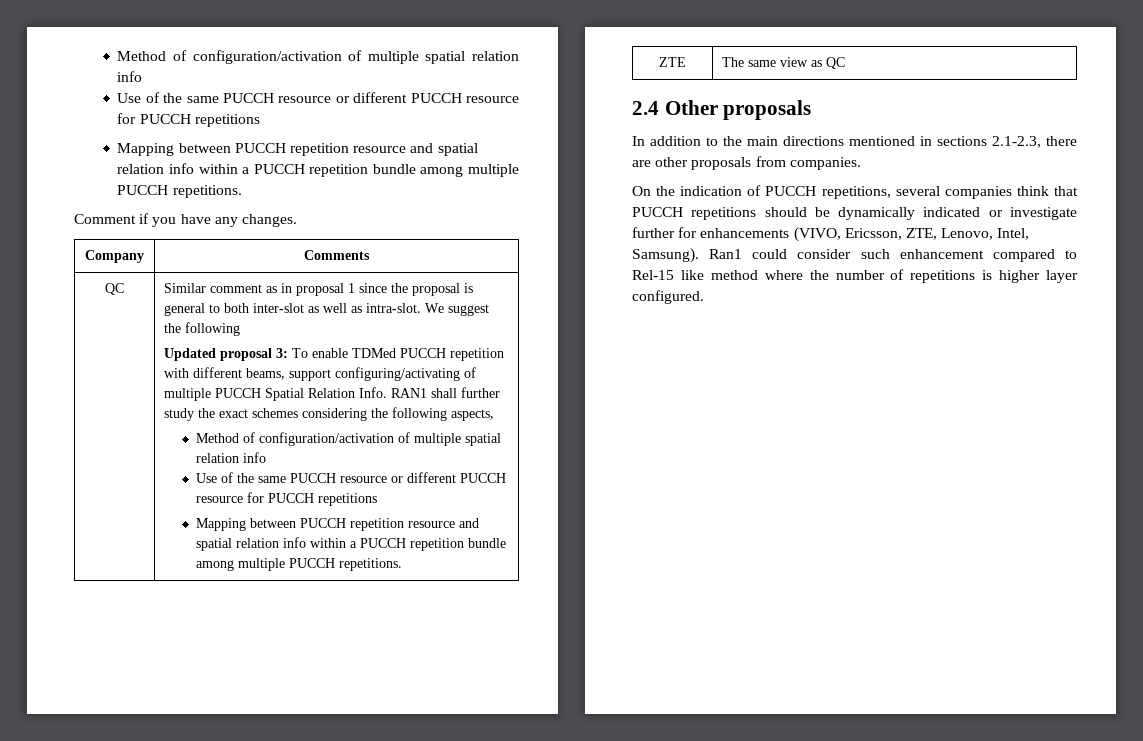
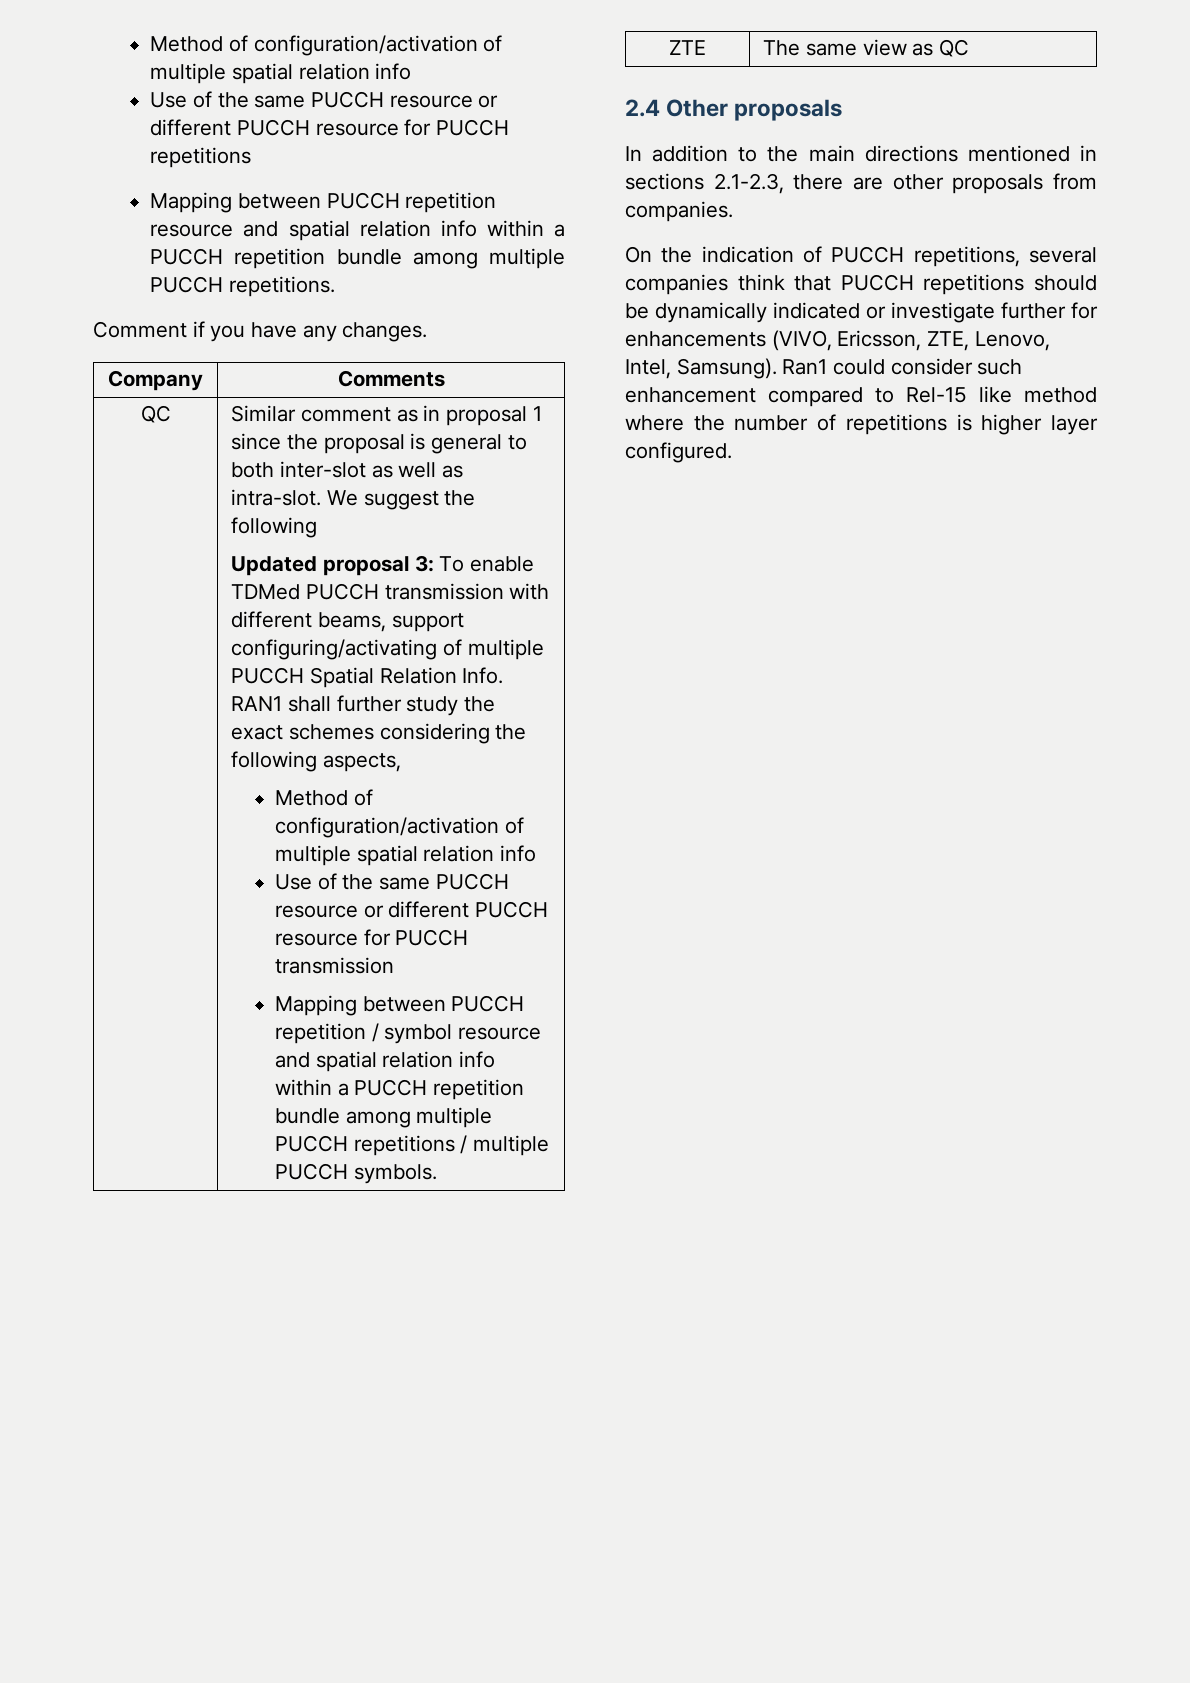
- Updated proposal 3: To enable TDMed PUCCH repetition with different beams, support configuring/activating of multiple PUCCH Spatial Relation Info.
+ Updated proposal 3: To enable TDMed PUCCH transmission with different beams, support configuring/activating of multiple PUCCH Spatial Relation Info.
  RAN1 shall further study the exact schemes considering the following aspects,
  Method of configuration/activation of multiple spatial relation info
- Use of the same PUCCH resource or different PUCCH resource for PUCCH repetitions
- Mapping between PUCCH repetition resource and spatial relation info within a PUCCH repetition bundle among multiple PUCCH repetitions.
+ Use of the same PUCCH resource or different PUCCH resource for PUCCH transmission
+ Mapping between PUCCH repetition / symbol resource and spatial relation info within a PUCCH repetition bundle among multiple PUCCH repetitions / multiple PUCCH symbols.

